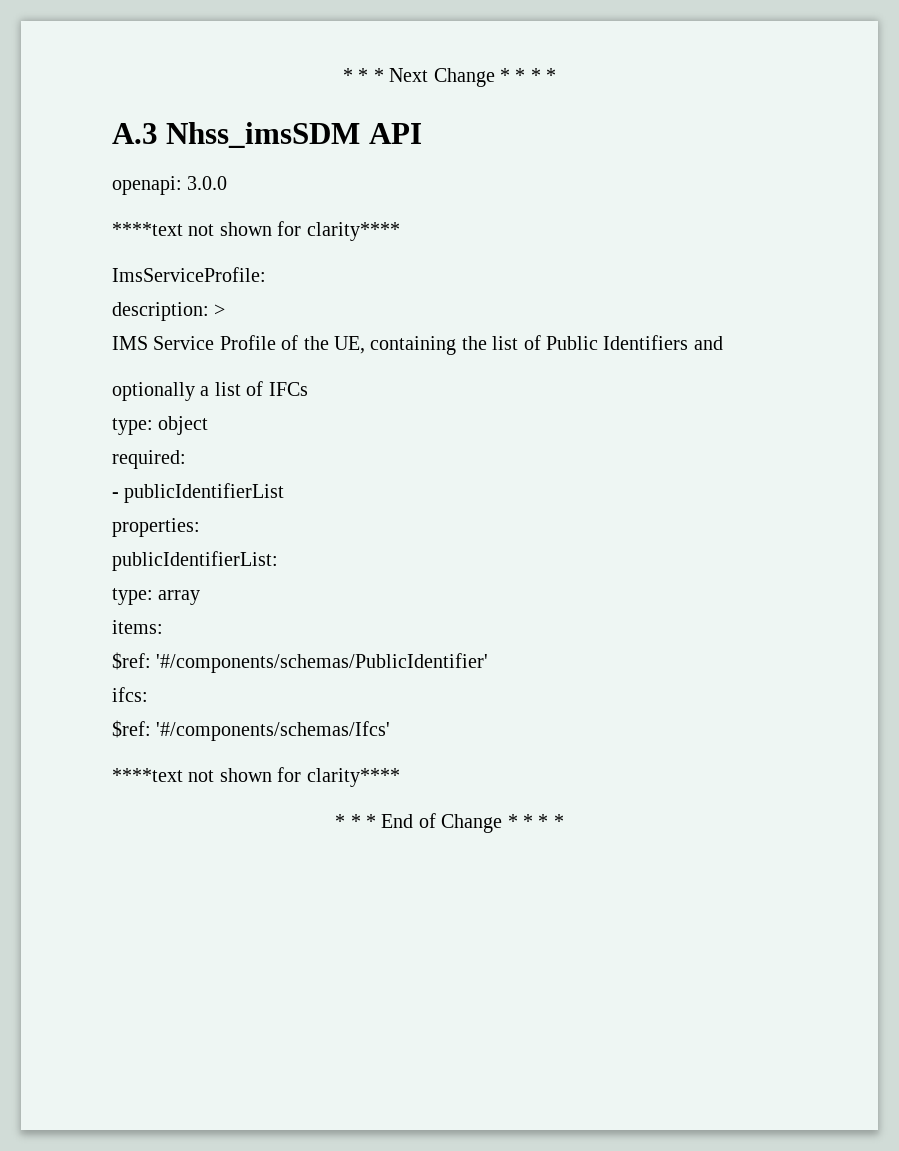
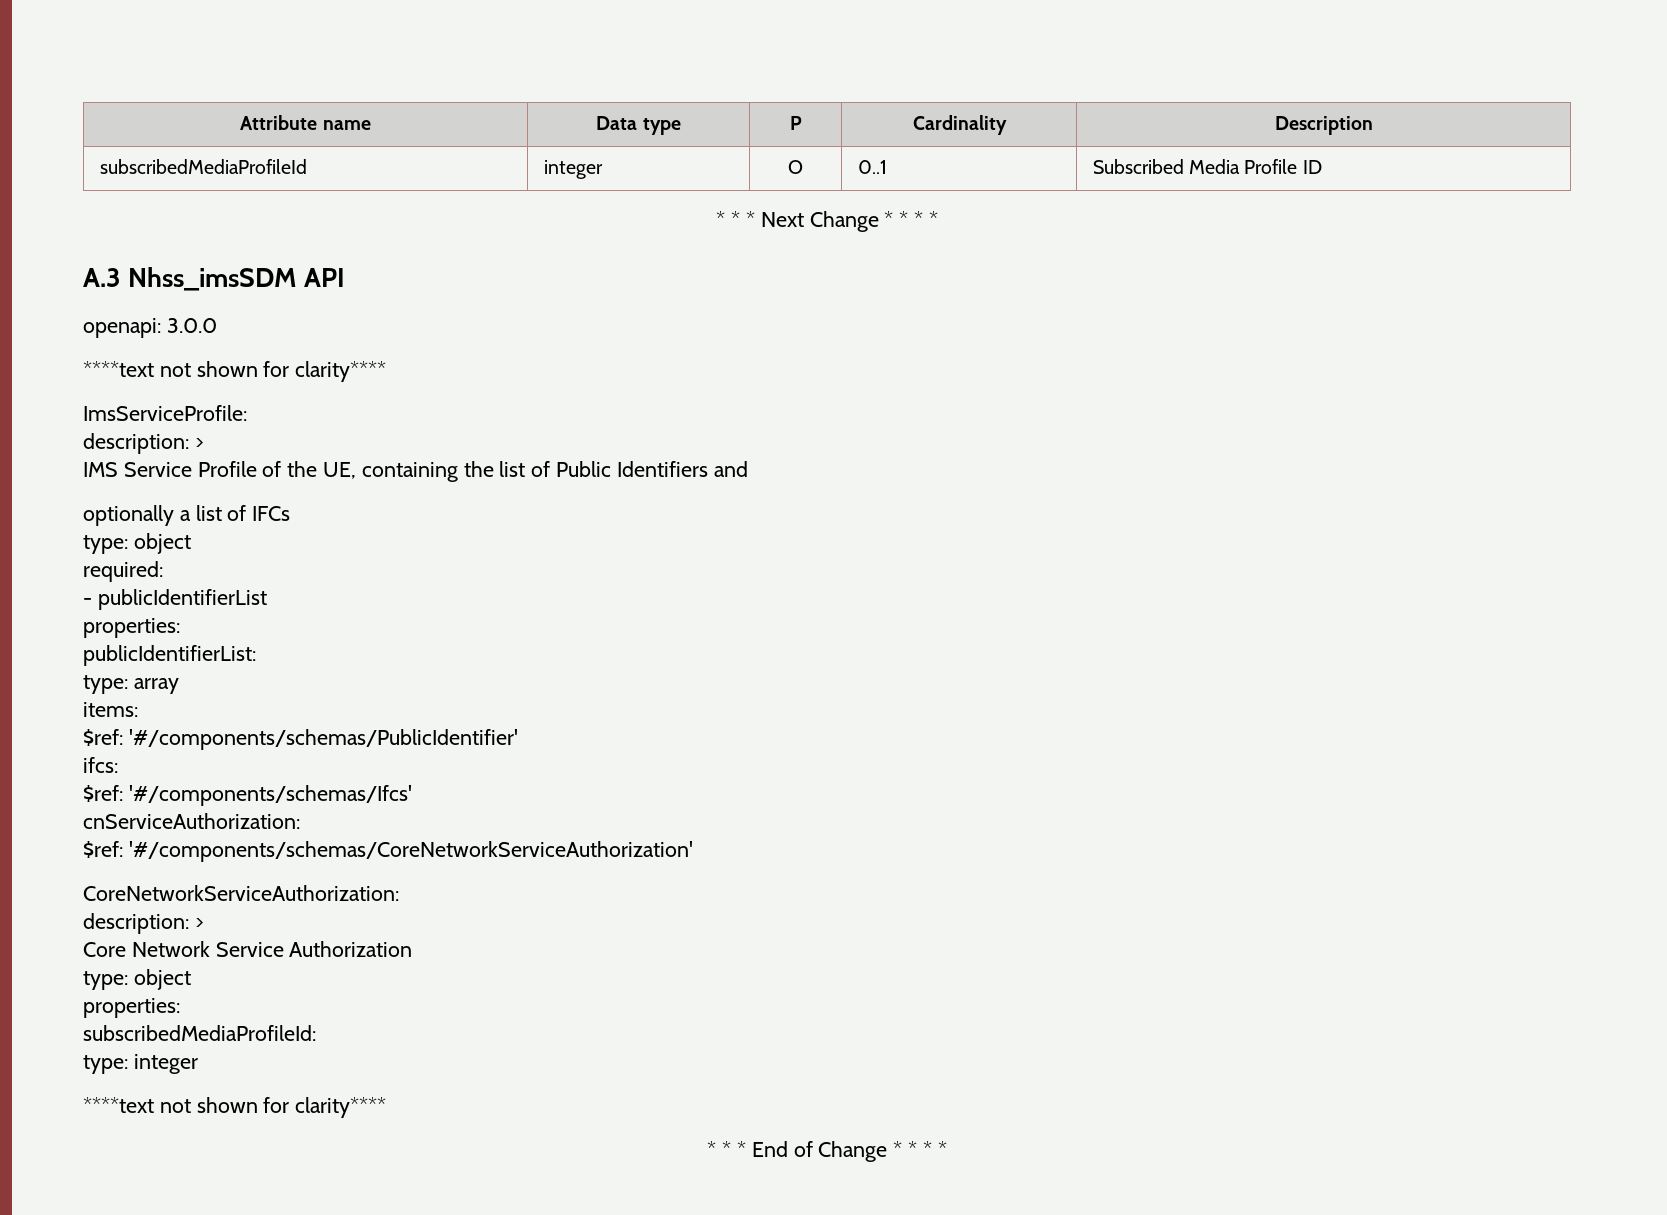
+ Attribute name | Data type | P | Cardinality | Description
+ subscribedMediaProfileId | integer | O | 0..1 | Subscribed Media Profile ID
+ cnServiceAuthorization:
+ $ref: '#/components/schemas/CoreNetworkServiceAuthorization'
+ CoreNetworkServiceAuthorization:
+ description: >
+ Core Network Service Authorization
+ type: object
+ properties:
+ subscribedMediaProfileId:
+ type: integer

